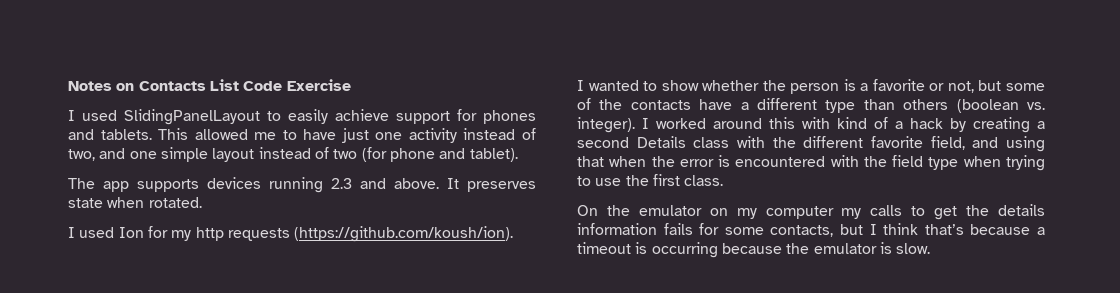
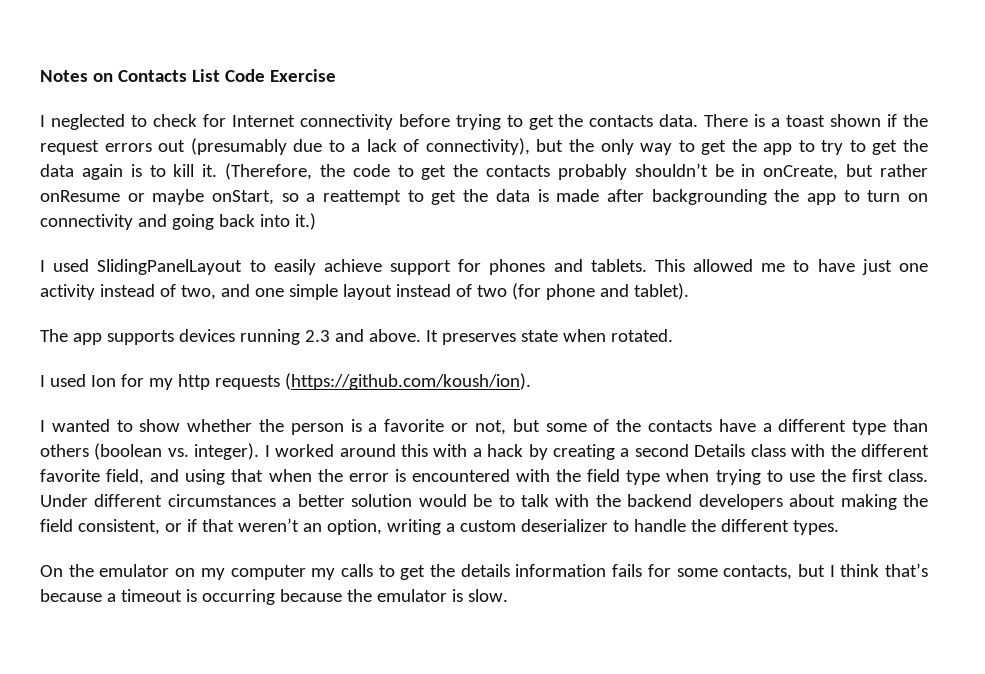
+ I neglected to check for Internet connectivity before trying to get the contacts data. There is a toast shown if the request errors out (presumably due to a lack of connectivity), but the only way to get the app to try to get the data again is to kill it. (Therefore, the code to get the contacts probably shouldn’t be in onCreate, but rather onResume or maybe onStart, so a reattempt to get the data is made after backgrounding the app to turn on connectivity and going back into it.)
- I worked around this with kind of a hack by creating a second Details class with the different favorite field, and using that when the error is encountered with the field type when trying to use the first class.
+ I worked around this with a hack by creating a second Details class with the different favorite field, and using that when the error is encountered with the field type when trying to use the first class. Under different circumstances a better solution would be to talk with the backend developers about making the field consistent, or if that weren’t an option, writing a custom deserializer to handle the different types.

